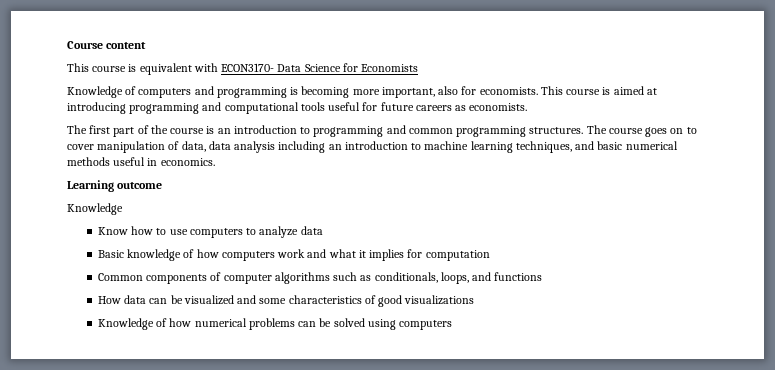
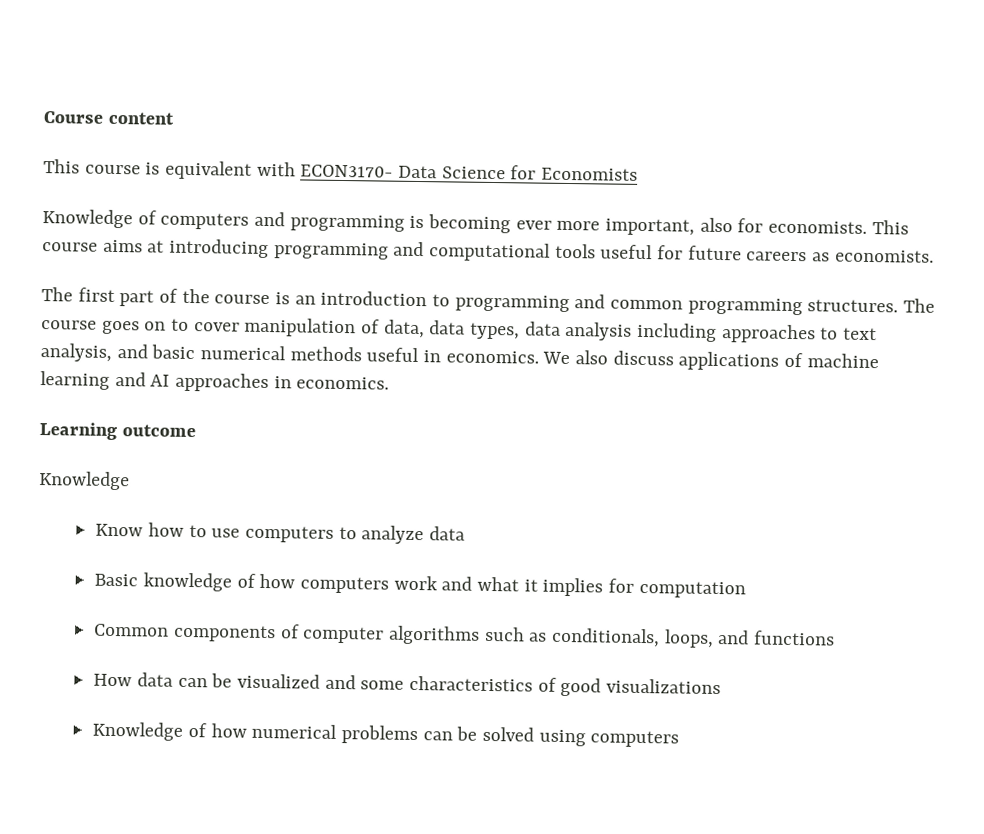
- Knowledge of computers and programming is becoming more important, also for economists.
+ Knowledge of computers and programming is becoming ever more important, also for economists.
- This course is aimed at introducing programming and computational tools useful for future careers as economists.
+ This course aims at introducing programming and computational tools useful for future careers as economists.
- The course goes on to cover manipulation of data, data analysis including an introduction to machine learning techniques, and basic numerical methods useful in economics.
+ The course goes on to cover manipulation of data, data types, data analysis including approaches to text analysis, and basic numerical methods useful in economics. We also discuss applications of machine learning and AI approaches in economics.

